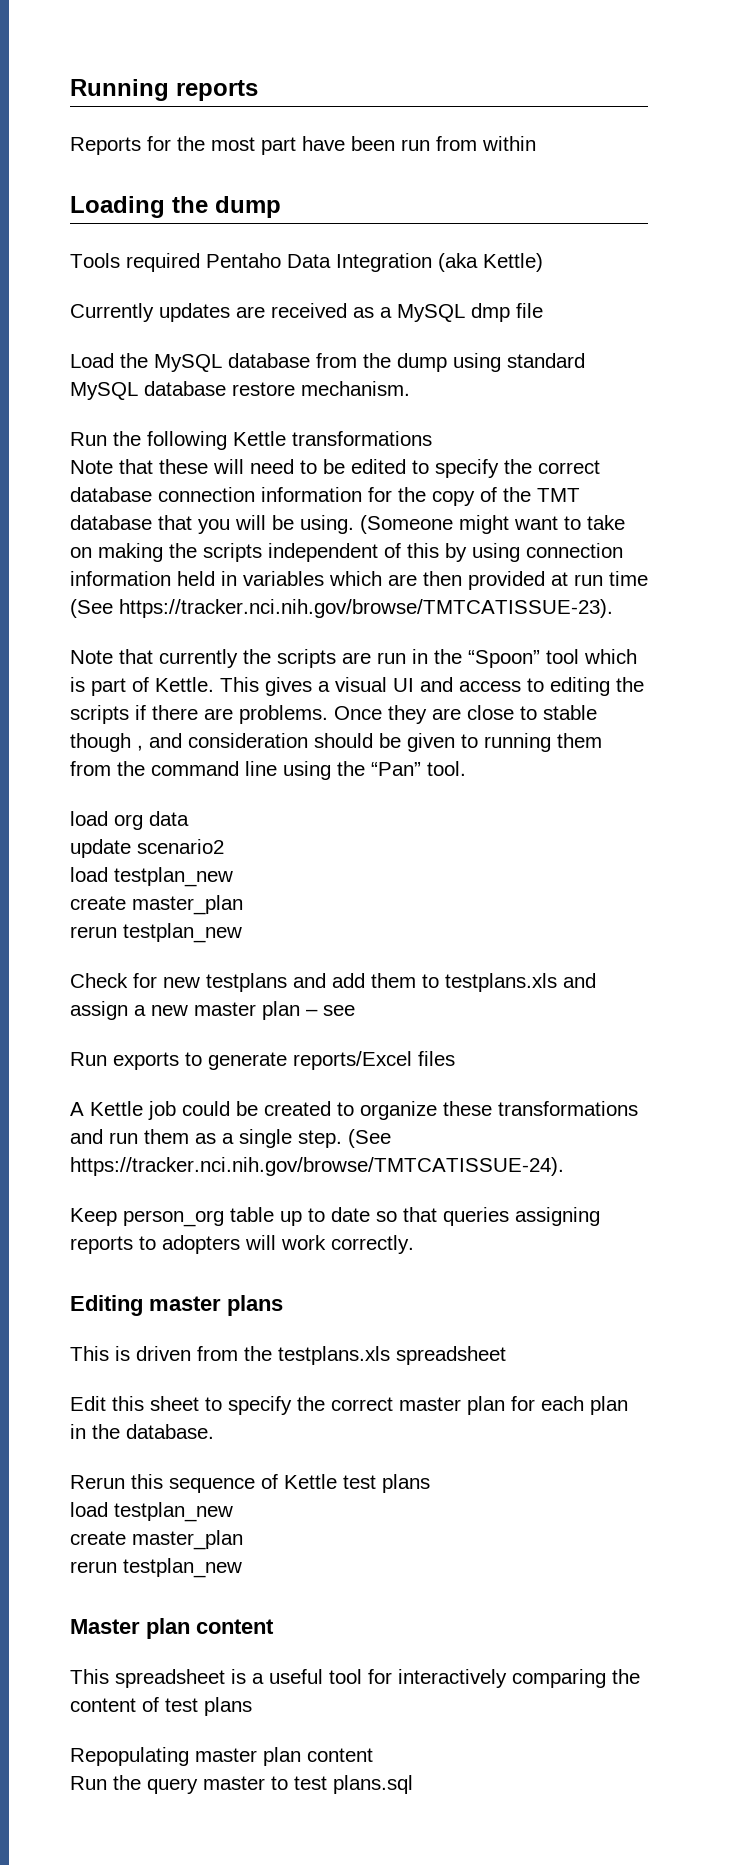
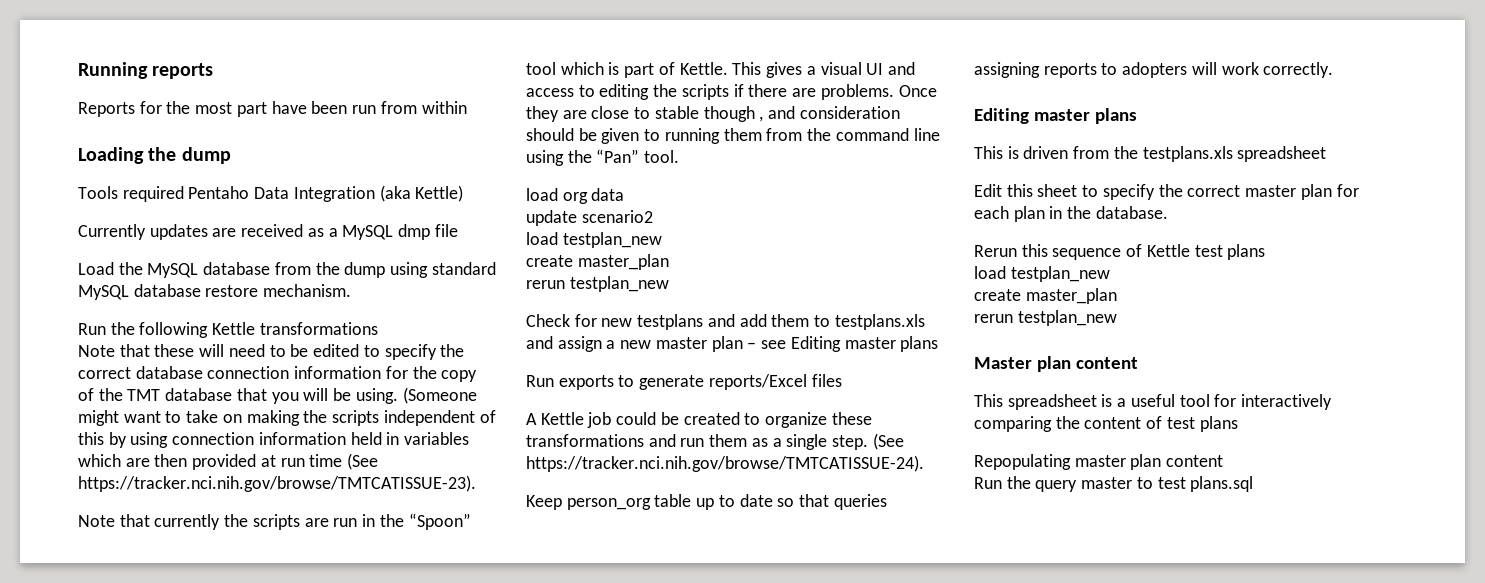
- Check for new testplans and add them to testplans.xls and assign a new master plan – see
+ Check for new testplans and add them to testplans.xls and assign a new master plan – see Editing master plans

